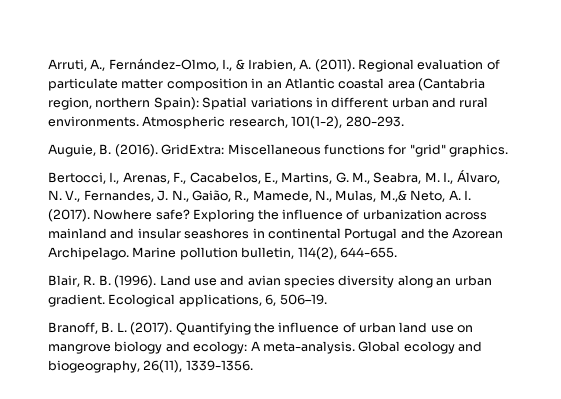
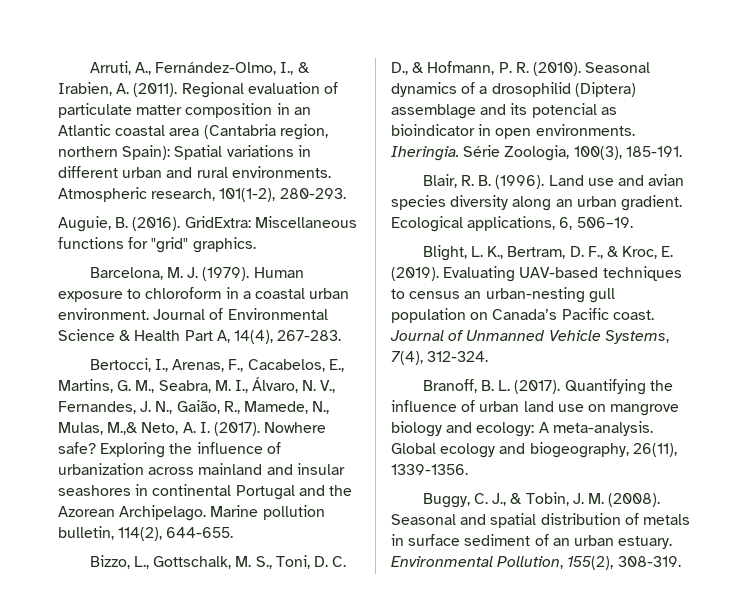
+ Barcelona, M. J. (1979). Human exposure to chloroform in a coastal urban environment. Journal of Environmental Science & Health Part A, 14(4), 267-283.
+ Bizzo, L., Gottschalk, M. S., Toni, D. C. D., & Hofmann, P. R. (2010). Seasonal dynamics of a drosophilid (Diptera) assemblage and its potencial as bioindicator in open environments. Iheringia. Série Zoologia, 100(3), 185-191.
+ Blight, L. K., Bertram, D. F., & Kroc, E. (2019). Evaluating UAV-based techniques to census an urban-nesting gull population on Canada’s Pacific coast. Journal of Unmanned Vehicle Systems, 7(4), 312-324.
+ Buggy, C. J., & Tobin, J. M. (2008). Seasonal and spatial distribution of metals in surface sediment of an urban estuary. Environmental Pollution, 155(2), 308-319.

